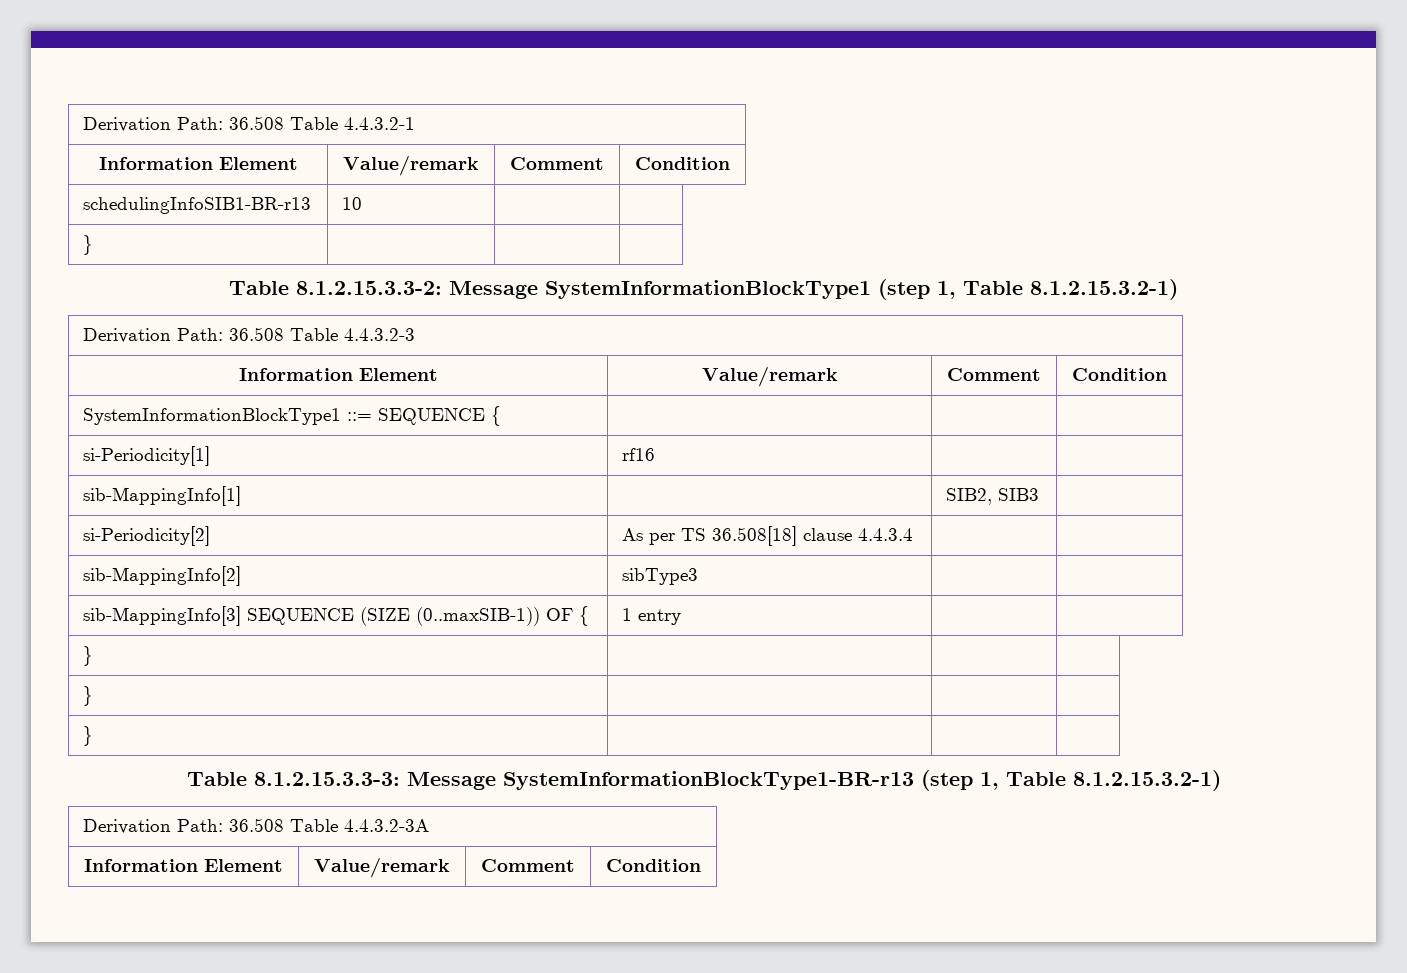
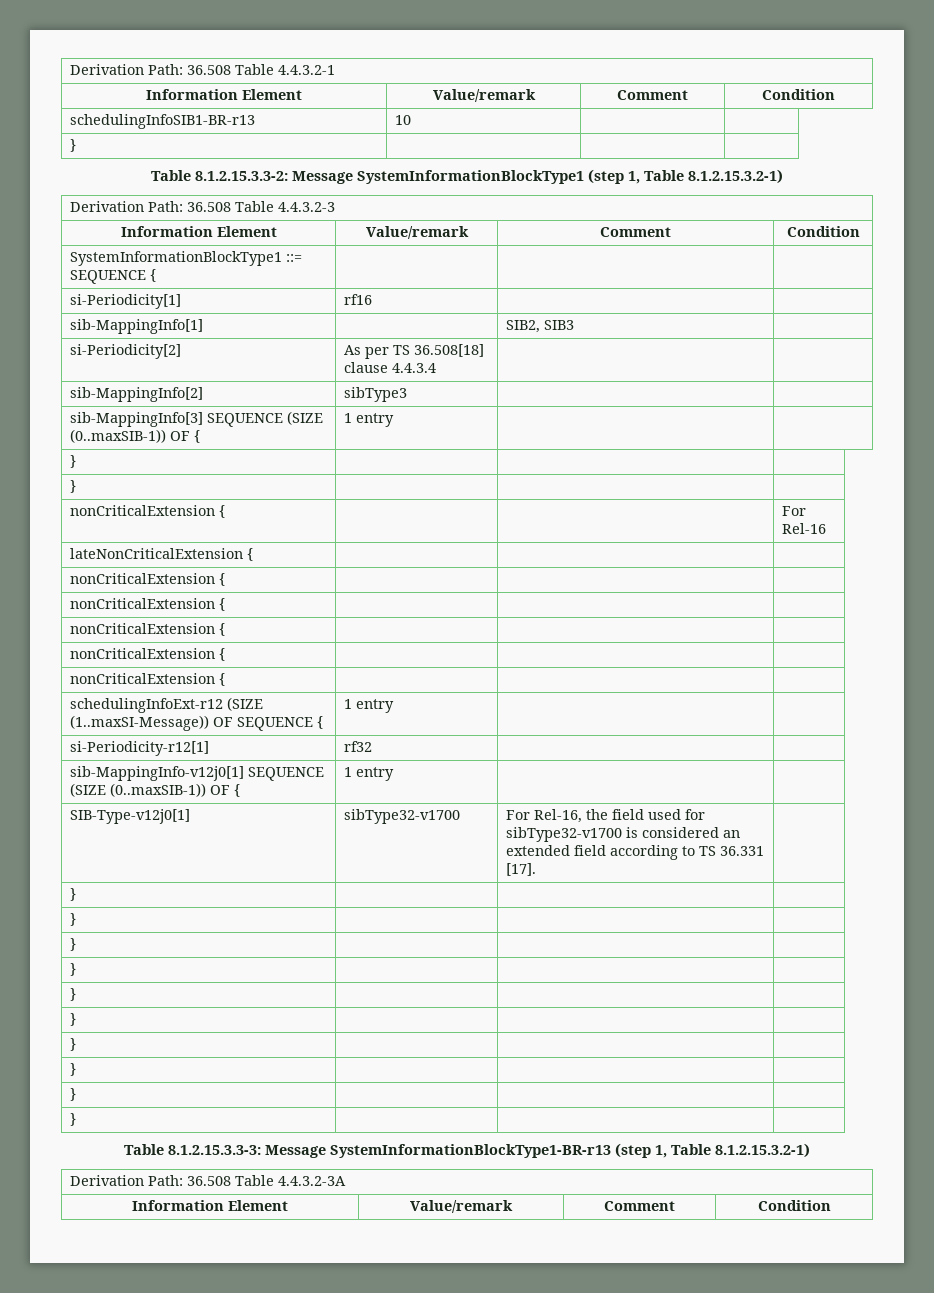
+ nonCriticalExtension { | | | For Rel-16
+ lateNonCriticalExtension { | | |
+ nonCriticalExtension { | | |
+ nonCriticalExtension { | | |
+ nonCriticalExtension { | | |
+ nonCriticalExtension { | | |
+ nonCriticalExtension { | | |
+ schedulingInfoExt-r12 (SIZE (1..maxSI-Message)) OF SEQUENCE { | 1 entry | |
+ si-Periodicity-r12[1] | rf32 | |
+ sib-MappingInfo-v12j0[1] SEQUENCE (SIZE (0..maxSIB-1)) OF { | 1 entry | |
+ SIB-Type-v12j0[1] | sibType32-v1700 | For Rel-16, the field used for sibType32-v1700 is considered an extended field according to TS 36.331 [17]. |
+ } | | |
+ } | | |
+ } | | |
+ } | | |
+ } | | |
+ } | | |
+ } | | |
+ } | | |
+ } | | |

